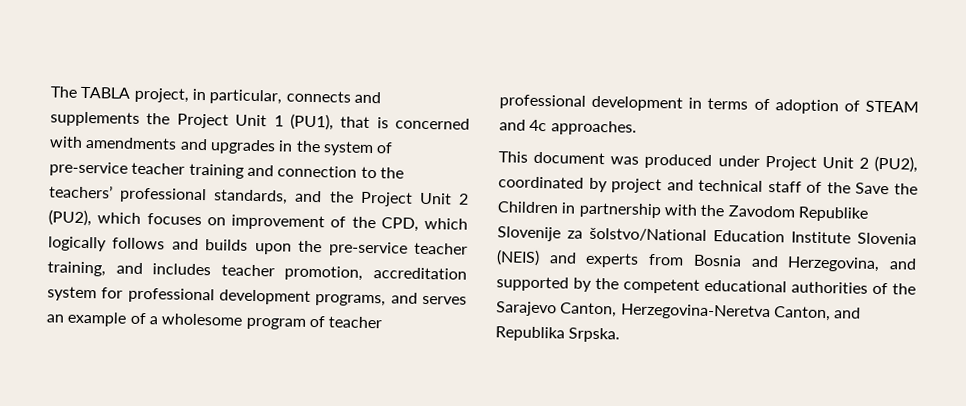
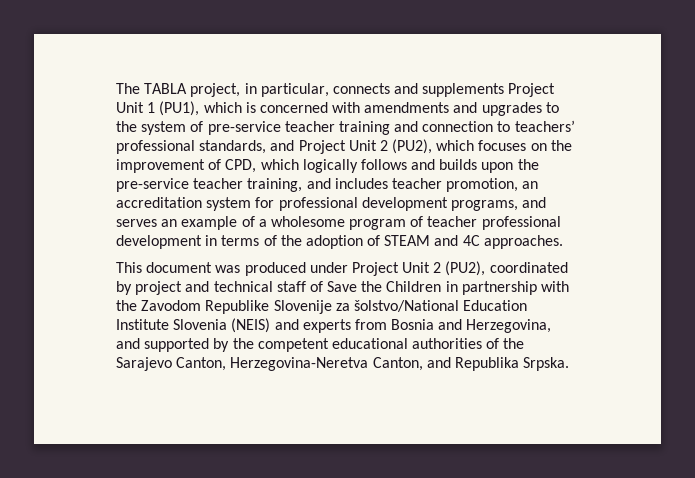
- The TABLA project, in particular, connects and supplements the Project Unit 1 (PU1), that is concerned with amendments and upgrades in the system of pre-service teacher training and connection to the teachers’ professional standards, and the Project Unit 2 (PU2), which focuses on improvement of the CPD, which logically follows and builds upon the pre-service teacher training, and includes teacher promotion, accreditation system for professional development programs, and serves an example of a wholesome program of teacher professional development in terms of adoption of STEAM and 4c approaches.
+ The TABLA project, in particular, connects and supplements Project Unit 1 (PU1), which is concerned with amendments and upgrades to the system of pre-service teacher training and connection to teachers’ professional standards, and Project Unit 2 (PU2), which focuses on the improvement of CPD, which logically follows and builds upon the pre-service teacher training, and includes teacher promotion, an accreditation system for professional development programs, and serves an example of a wholesome program of teacher professional development in terms of the adoption of STEAM and 4C approaches.
- This document was produced under Project Unit 2 (PU2), coordinated by project and technical staff of the Save the Children in partnership with the Zavodom Republike Slovenije za šolstvo/National Education Institute Slovenia (NEIS) and experts from Bosnia and Herzegovina, and supported by the competent educational authorities of the Sarajevo Canton, Herzegovina-Neretva Canton, and Republika Srpska.
+ This document was produced under Project Unit 2 (PU2), coordinated by project and technical staff of Save the Children in partnership with the Zavodom Republike Slovenije za šolstvo/National Education Institute Slovenia (NEIS) and experts from Bosnia and Herzegovina, and supported by the competent educational authorities of the Sarajevo Canton, Herzegovina-Neretva Canton, and Republika Srpska.

